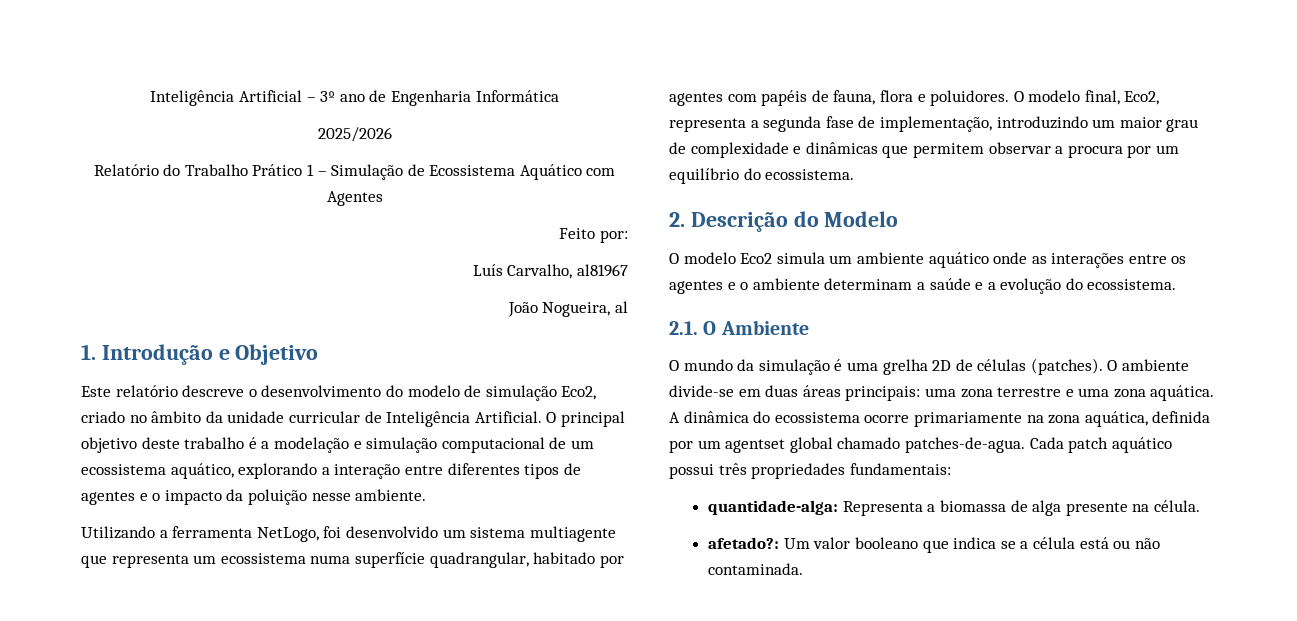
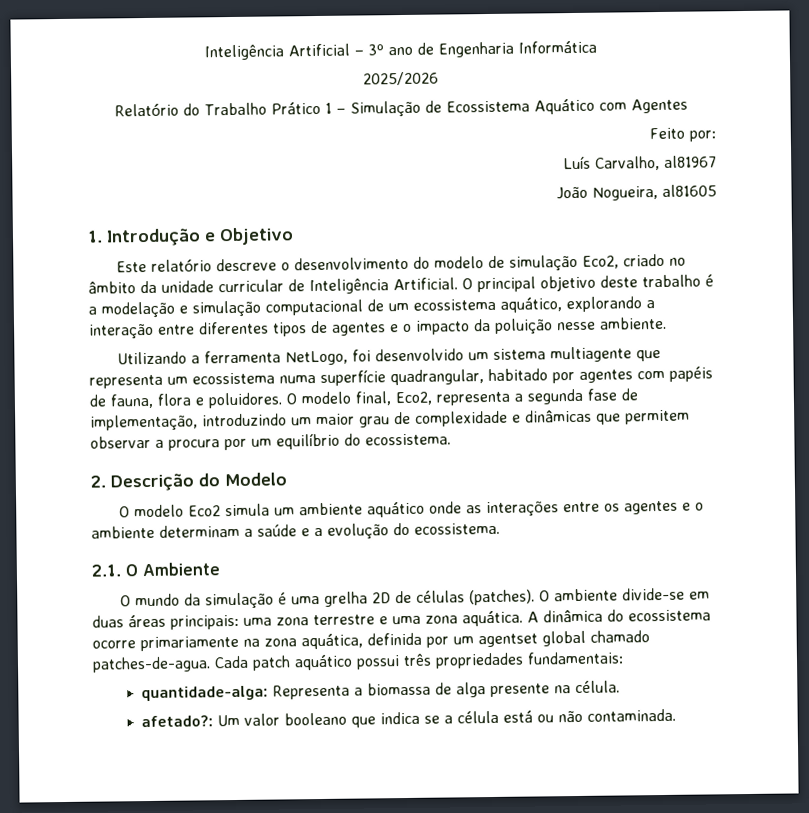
- João Nogueira, al
+ João Nogueira, al81605

